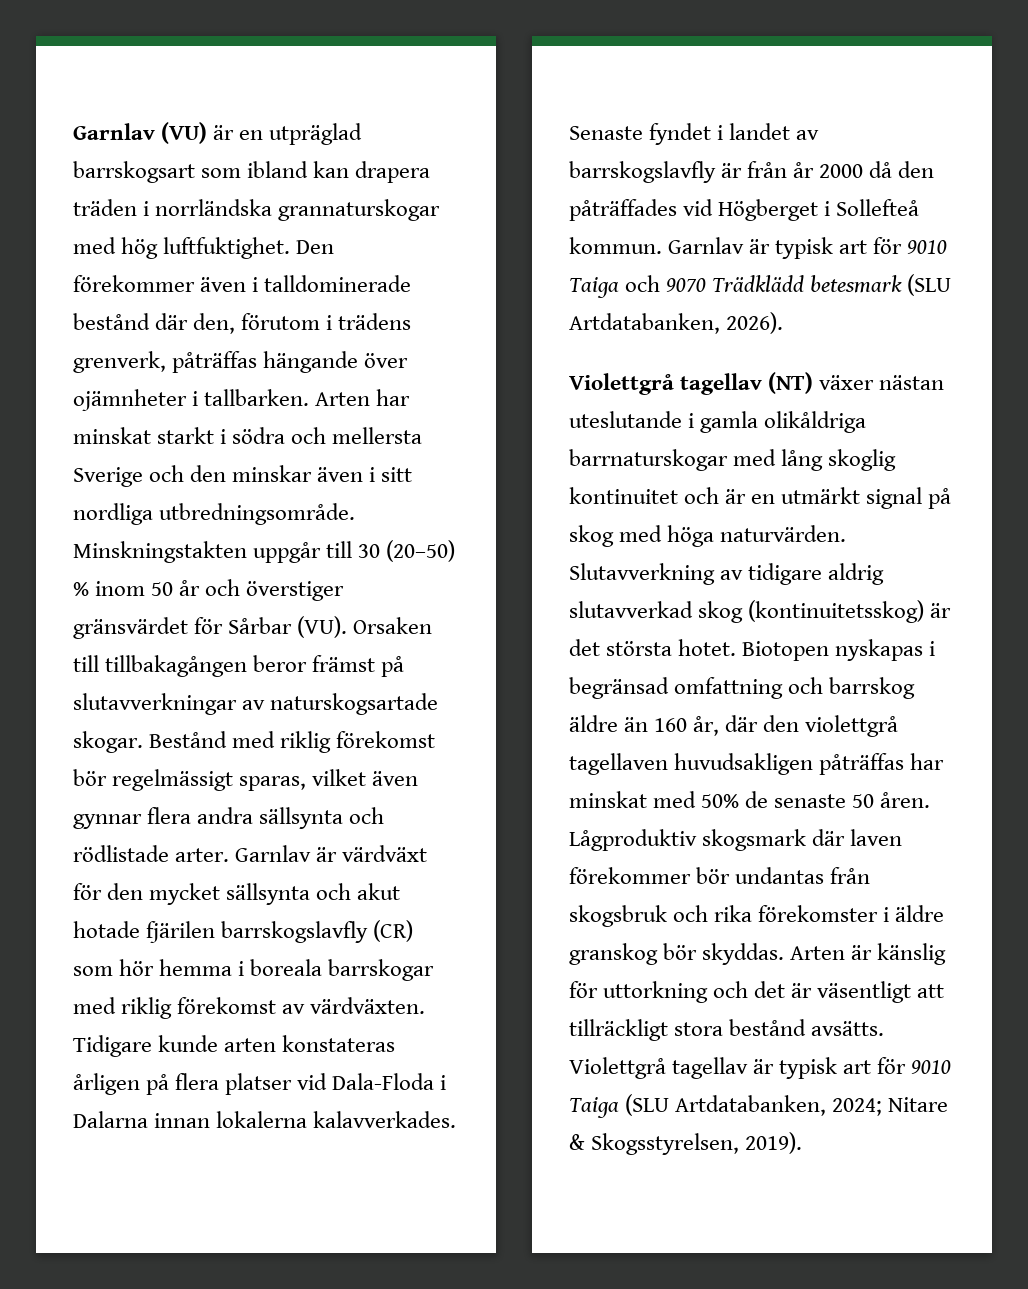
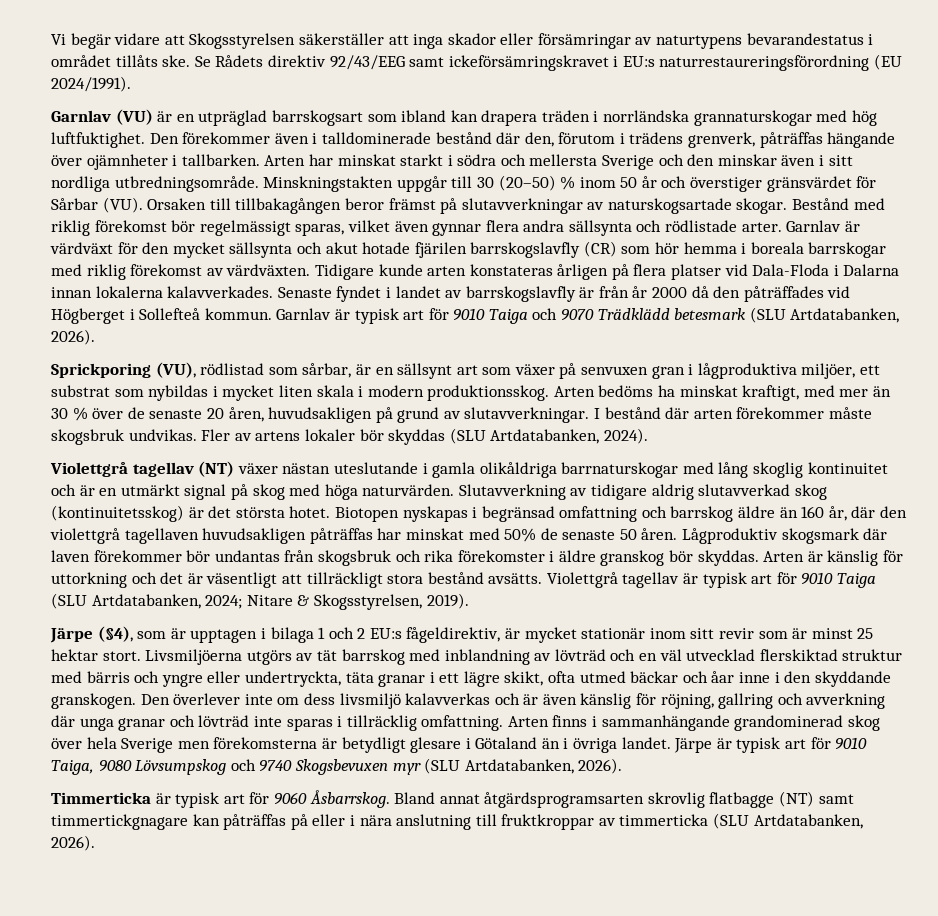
+ Vi begär vidare att Skogsstyrelsen säkerställer att inga skador eller försämringar av naturtypens bevarandestatus i området tillåts ske. Se Rådets direktiv 92/43/EEG samt ickeförsämringskravet i EU:s naturrestaureringsförordning (EU 2024/1991).
+ Sprickporing (VU), rödlistad som sårbar, är en sällsynt art som växer på senvuxen gran i lågproduktiva miljöer, ett substrat som nybildas i mycket liten skala i modern produktionsskog. Arten bedöms ha minskat kraftigt, med mer än 30 % över de senaste 20 åren, huvudsakligen på grund av slutavverkningar. I bestånd där arten förekommer måste skogsbruk undvikas. Fler av artens lokaler bör skyddas (SLU Artdatabanken, 2024).
+ Järpe (§4), som är upptagen i bilaga 1 och 2 EU:s fågeldirektiv, är mycket stationär inom sitt revir som är minst 25 hektar stort. Livsmiljöerna utgörs av tät barrskog med inblandning av lövträd och en väl utvecklad flerskiktad struktur med bärris och yngre eller undertryckta, täta granar i ett lägre skikt, ofta utmed bäckar och åar inne i den skyddande granskogen. Den överlever inte om dess livsmiljö kalavverkas och är även känslig för röjning, gallring och avverkning där unga granar och lövträd inte sparas i tillräcklig omfattning. Arten finns i sammanhängande grandominerad skog över hela Sverige men förekomsterna är betydligt glesare i Götaland än i övriga landet. Järpe är typisk art för 9010 Taiga, 9080 Lövsumpskog och 9740 Skogsbevuxen myr (SLU Artdatabanken, 2026).
+ Timmerticka är typisk art för 9060 Åsbarrskog. Bland annat åtgärdsprogramsarten skrovlig flatbagge (NT) samt timmertickgnagare kan påträffas på eller i nära anslutning till fruktkroppar av timmerticka (SLU Artdatabanken, 2026).

